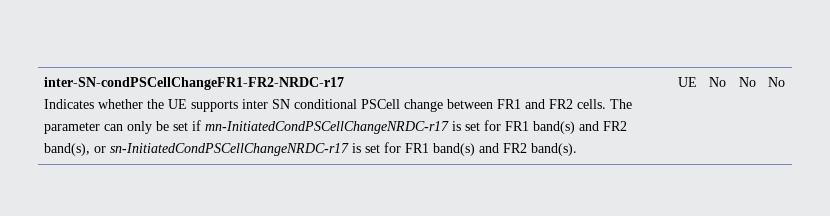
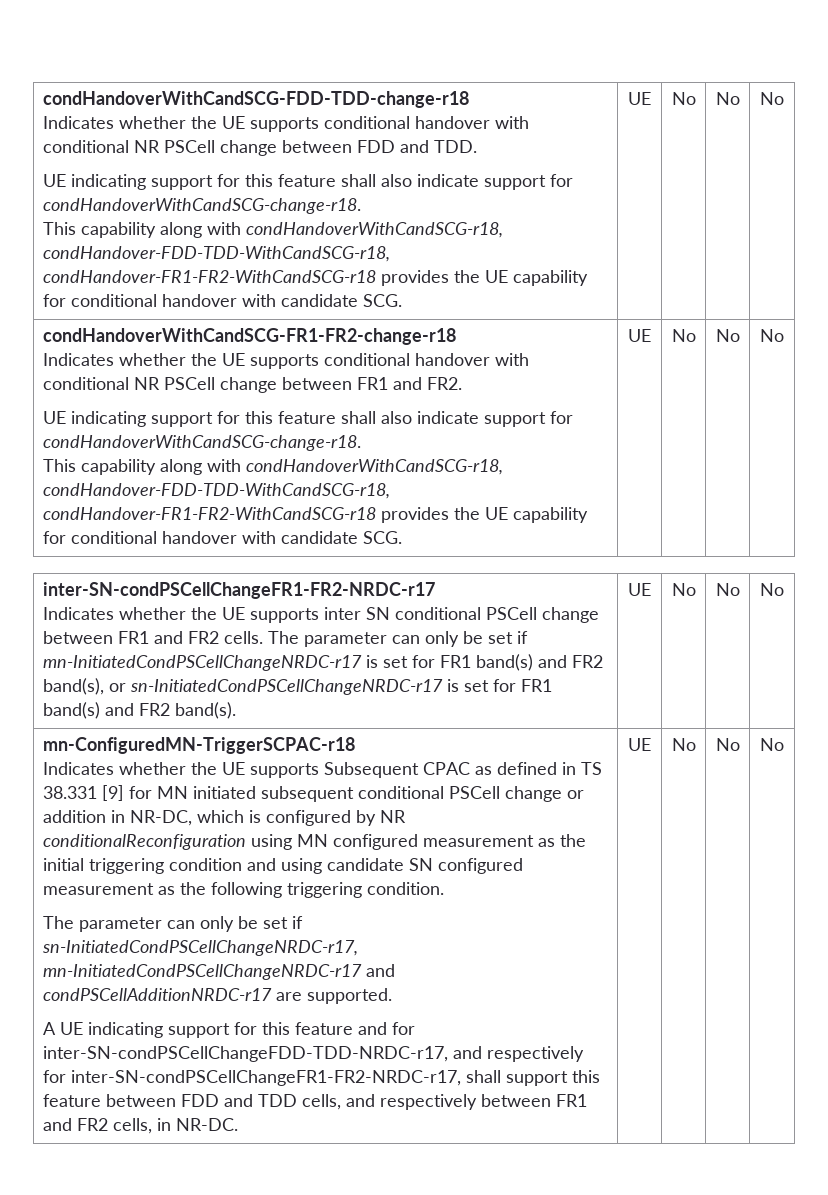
+ condHandoverWithCandSCG-FDD-TDD-change-r18
+ Indicates whether the UE supports conditional handover with conditional NR PSCell change between FDD and TDD.
+ UE indicating support for this feature shall also indicate support for condHandoverWithCandSCG-change-r18.
+ This capability along with condHandoverWithCandSCG-r18, condHandover-FDD-TDD-WithCandSCG-r18, condHandover-FR1-FR2-WithCandSCG-r18 provides the UE capability for conditional handover with candidate SCG. | UE | No | No | No
+ condHandoverWithCandSCG-FR1-FR2-change-r18
+ Indicates whether the UE supports conditional handover with conditional NR PSCell change between FR1 and FR2.
+ UE indicating support for this feature shall also indicate support for condHandoverWithCandSCG-change-r18.
+ This capability along with condHandoverWithCandSCG-r18, condHandover-FDD-TDD-WithCandSCG-r18, condHandover-FR1-FR2-WithCandSCG-r18 provides the UE capability for conditional handover with candidate SCG. | UE | No | No | No
+ mn-ConfiguredMN-TriggerSCPAC-r18
+ Indicates whether the UE supports Subsequent CPAC as defined in TS 38.331 [9] for MN initiated subsequent conditional PSCell change or addition in NR-DC, which is configured by NR conditionalReconfiguration using MN configured measurement as the initial triggering condition and using candidate SN configured measurement as the following triggering condition.
+ The parameter can only be set if sn-InitiatedCondPSCellChangeNRDC-r17, mn-InitiatedCondPSCellChangeNRDC-r17 and condPSCellAdditionNRDC-r17 are supported.
+ A UE indicating support for this feature and for inter-SN-condPSCellChangeFDD-TDD-NRDC-r17, and respectively for inter-SN-condPSCellChangeFR1-FR2-NRDC-r17, shall support this feature between FDD and TDD cells, and respectively between FR1 and FR2 cells, in NR-DC. | UE | No | No | No

